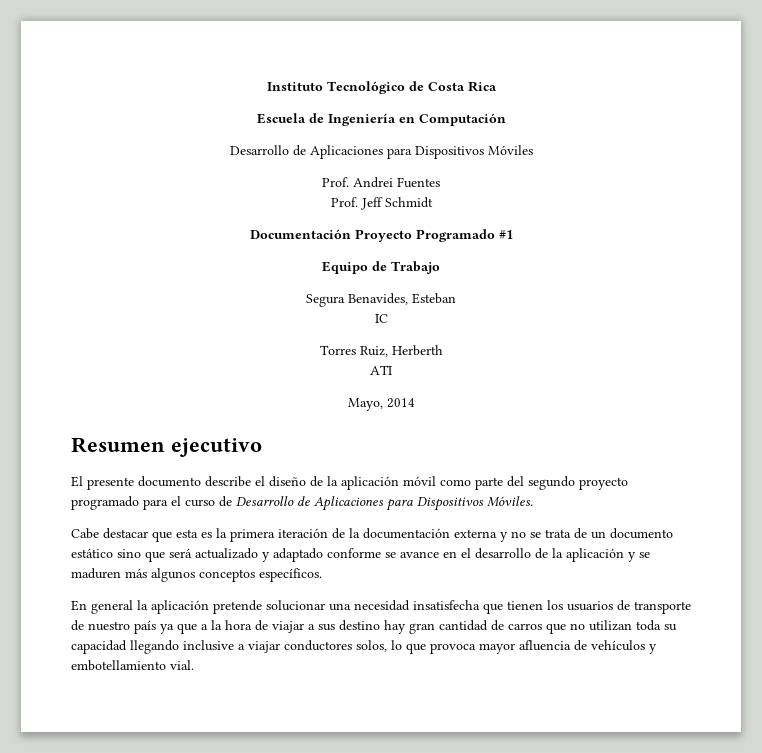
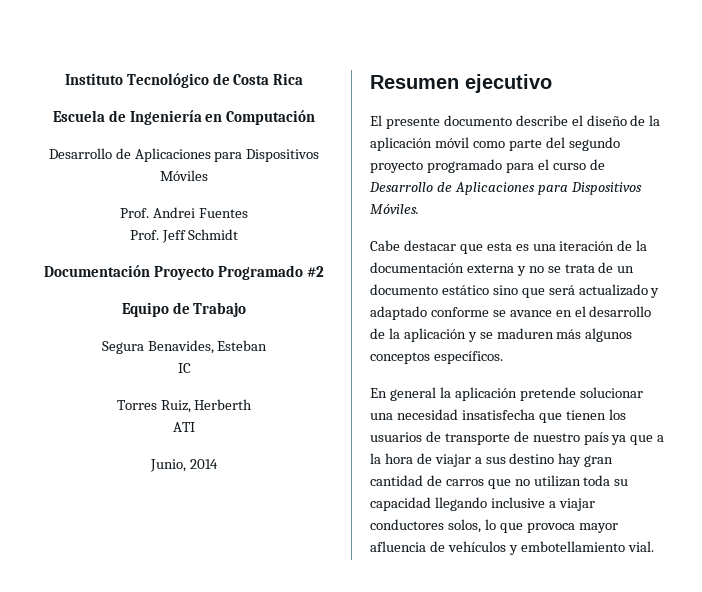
- Documentación Proyecto Programado #1
+ Documentación Proyecto Programado #2
- Mayo, 2014
+ Junio, 2014
- Cabe destacar que esta es la primera iteración de la documentación externa y no se trata de un documento estático sino que será actualizado y adaptado conforme se avance en el desarrollo de la aplicación y se maduren más algunos conceptos específicos.
+ Cabe destacar que esta es una iteración de la documentación externa y no se trata de un documento estático sino que será actualizado y adaptado conforme se avance en el desarrollo de la aplicación y se maduren más algunos conceptos específicos.

